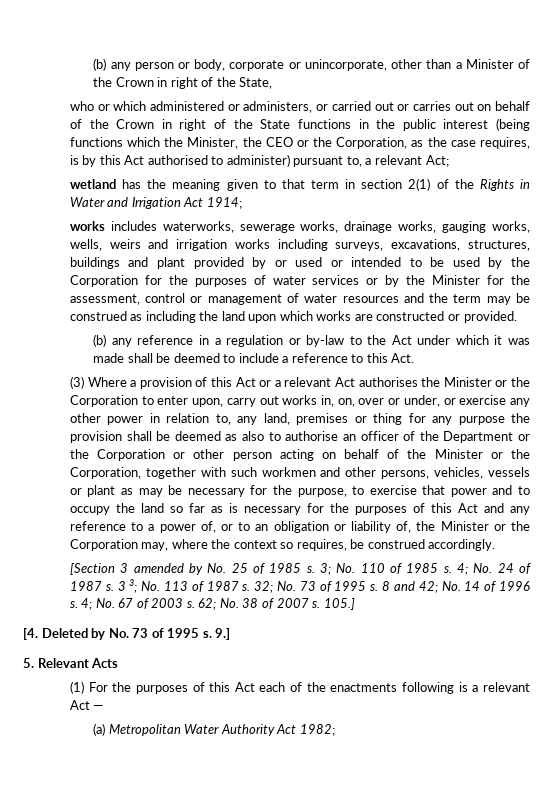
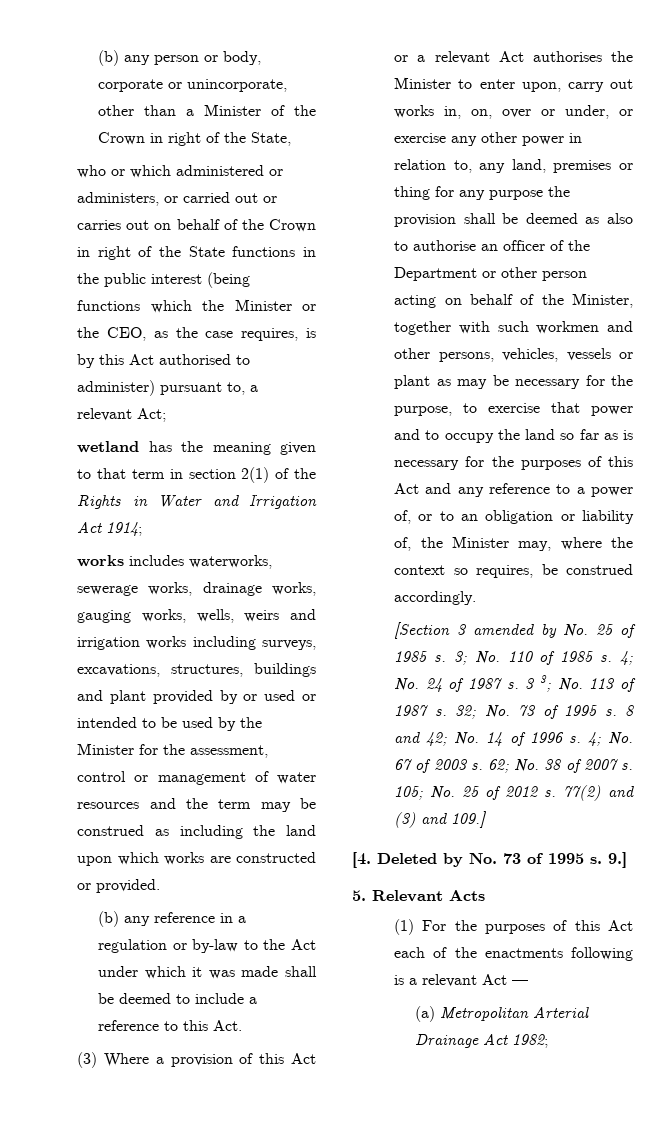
- who or which administered or administers, or carried out or carries out on behalf of the Crown in right of the State functions in the public interest (being functions which the Minister, the CEO or the Corporation, as the case requires, is by this Act authorised to administer) pursuant to, a relevant Act;
+ who or which administered or administers, or carried out or carries out on behalf of the Crown in right of the State functions in the public interest (being functions which the Minister or the CEO, as the case requires, is by this Act authorised to administer) pursuant to, a relevant Act;
- works includes waterworks, sewerage works, drainage works, gauging works, wells, weirs and irrigation works including surveys, excavations, structures, buildings and plant provided by or used or intended to be used by the Corporation for the purposes of water services or by the Minister for the assessment, control or management of water resources and the term may be construed as including the land upon which works are constructed or provided.
+ works includes waterworks, sewerage works, drainage works, gauging works, wells, weirs and irrigation works including surveys, excavations, structures, buildings and plant provided by or used or intended to be used by the Minister for the assessment, control or management of water resources and the term may be construed as including the land upon which works are constructed or provided.
- (3) Where a provision of this Act or a relevant Act authorises the Minister or the Corporation to enter upon, carry out works in, on, over or under, or exercise any other power in relation to, any land, premises or thing for any purpose the provision shall be deemed as also to authorise an officer of the Department or the Corporation or other person acting on behalf of the Minister or the Corporation, together with such workmen and other persons, vehicles, vessels or plant as may be necessary for the purpose, to exercise that power and to occupy the land so far as is necessary for the purposes of this Act and any reference to a power of, or to an obligation or liability of, the Minister or the Corporation may, where the context so requires, be construed accordingly.
+ (3) Where a provision of this Act or a relevant Act authorises the Minister to enter upon, carry out works in, on, over or under, or exercise any other power in relation to, any land, premises or thing for any purpose the provision shall be deemed as also to authorise an officer of the Department or other person acting on behalf of the Minister, together with such workmen and other persons, vehicles, vessels or plant as may be necessary for the purpose, to exercise that power and to occupy the land so far as is necessary for the purposes of this Act and any reference to a power of, or to an obligation or liability of, the Minister may, where the context so requires, be construed accordingly.
- 105.]
+ 105; No. 25 of 2012 s. 77(2) and (3) and 109.]
- (a) Metropolitan Water Authority Act 1982;
+ (a) Metropolitan Arterial Drainage Act 1982;

